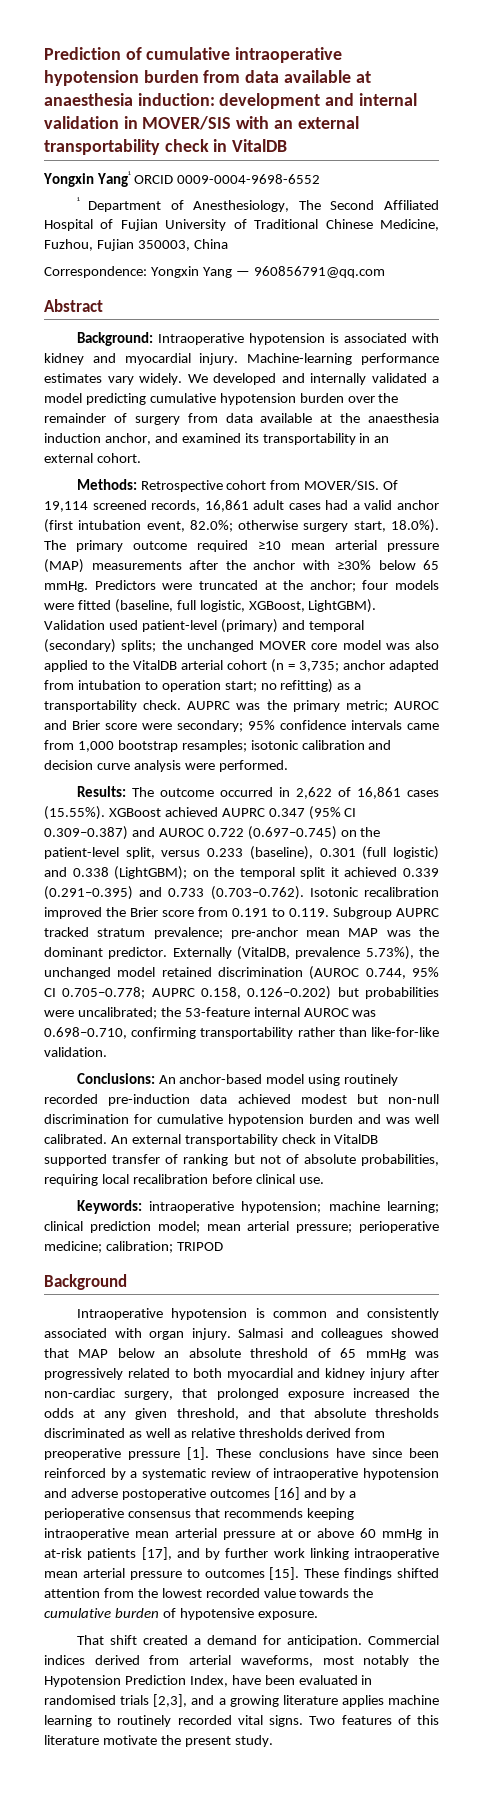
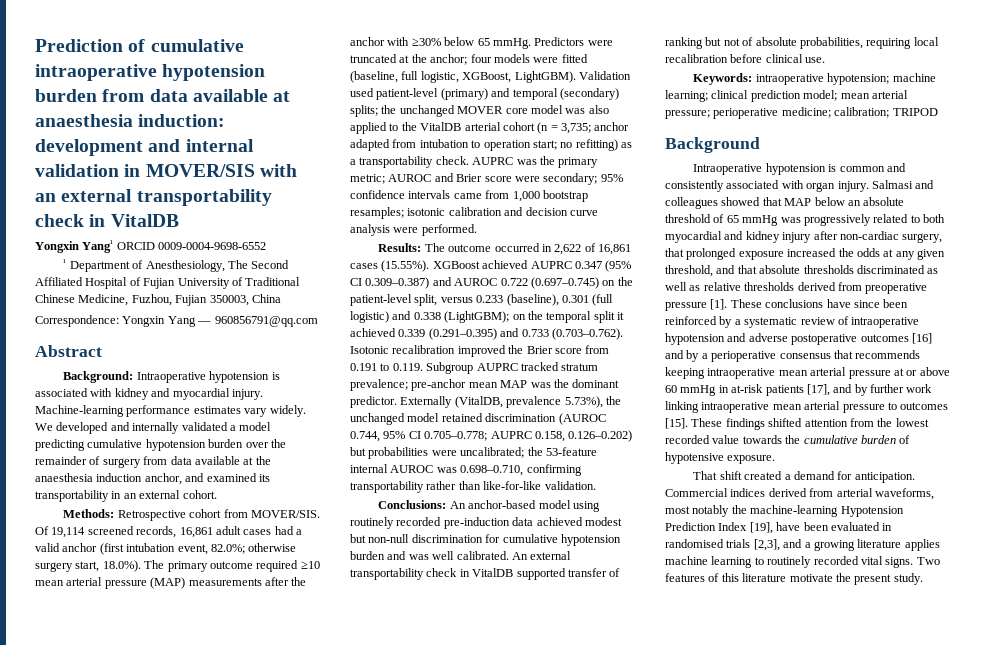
- Commercial indices derived from arterial waveforms, most notably the Hypotension Prediction Index, have been evaluated in randomised trials [2,3], and a growing literature applies machine learning to routinely recorded vital signs.
+ Commercial indices derived from arterial waveforms, most notably the machine-learning Hypotension Prediction Index [19], have been evaluated in randomised trials [2,3], and a growing literature applies machine learning to routinely recorded vital signs.

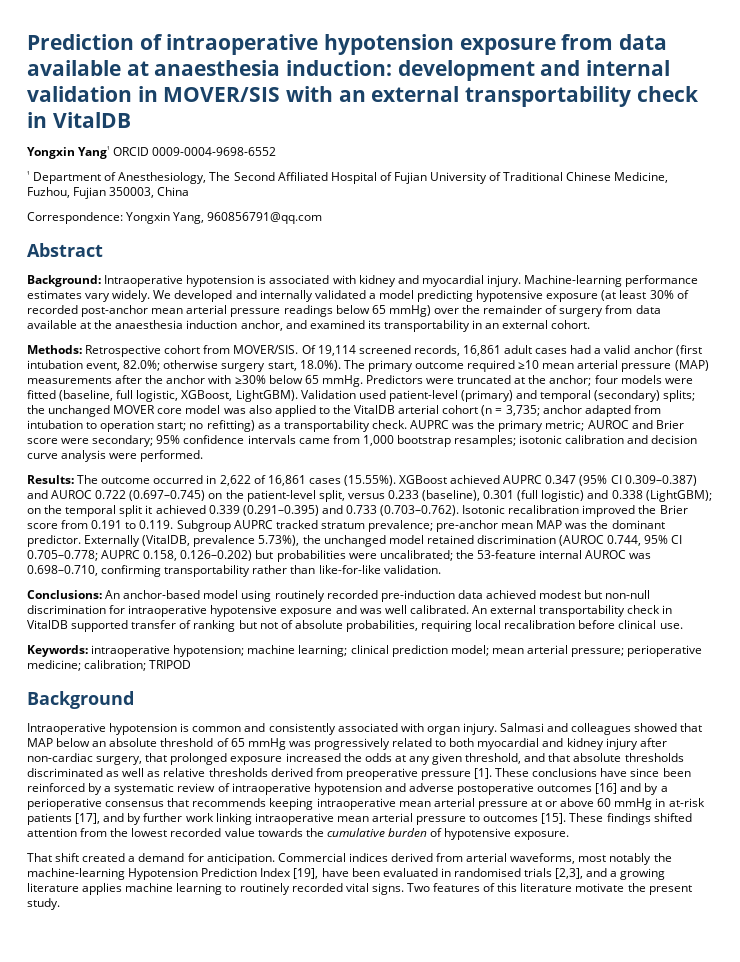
- Prediction of cumulative intraoperative hypotension burden from data available at anaesthesia induction: development and internal validation in MOVER/SIS with an external transportability check in VitalDB
+ Prediction of intraoperative hypotension exposure from data available at anaesthesia induction: development and internal validation in MOVER/SIS with an external transportability check in VitalDB
- Correspondence: Yongxin Yang — 960856791@qq.com
+ Correspondence: Yongxin Yang, 960856791@qq.com
- We developed and internally validated a model predicting cumulative hypotension burden over the remainder of surgery from data available at the anaesthesia induction anchor, and examined its transportability in an external cohort.
+ We developed and internally validated a model predicting hypotensive exposure (at least 30% of recorded post-anchor mean arterial pressure readings below 65 mmHg) over the remainder of surgery from data available at the anaesthesia induction anchor, and examined its transportability in an external cohort.
- Conclusions: An anchor-based model using routinely recorded pre-induction data achieved modest but non-null discrimination for cumulative hypotension burden and was well calibrated.
+ Conclusions: An anchor-based model using routinely recorded pre-induction data achieved modest but non-null discrimination for intraoperative hypotensive exposure and was well calibrated.

